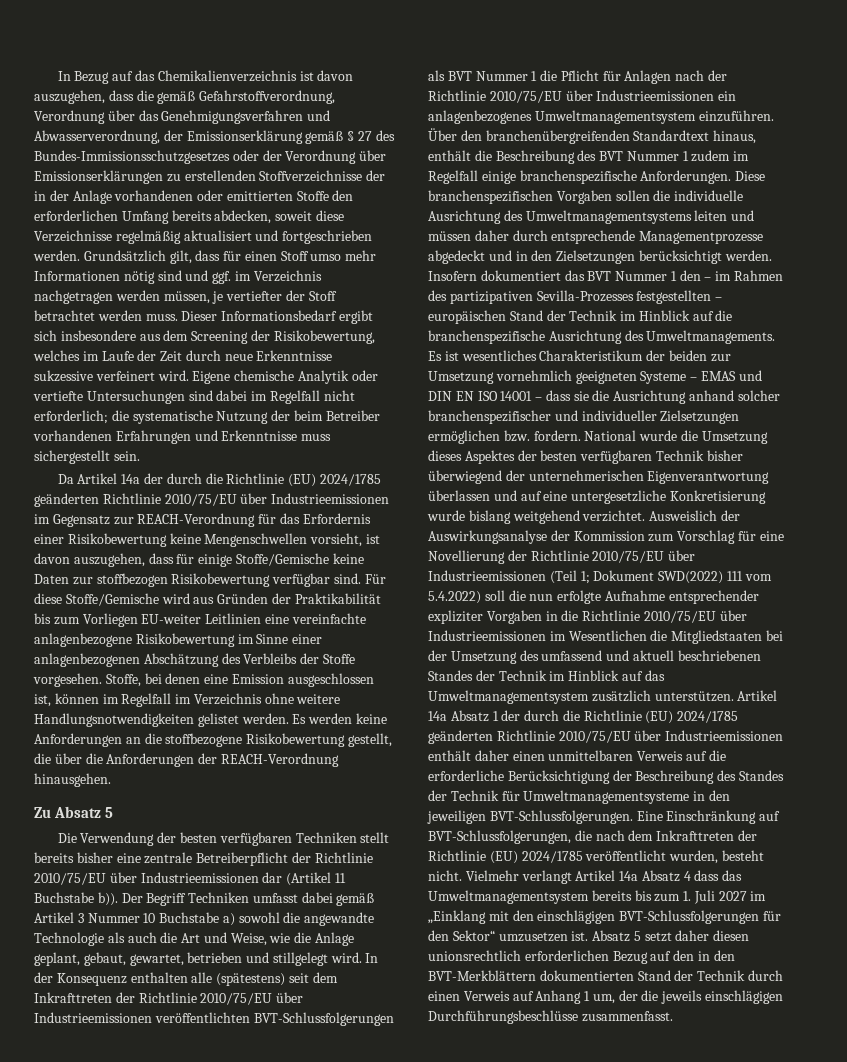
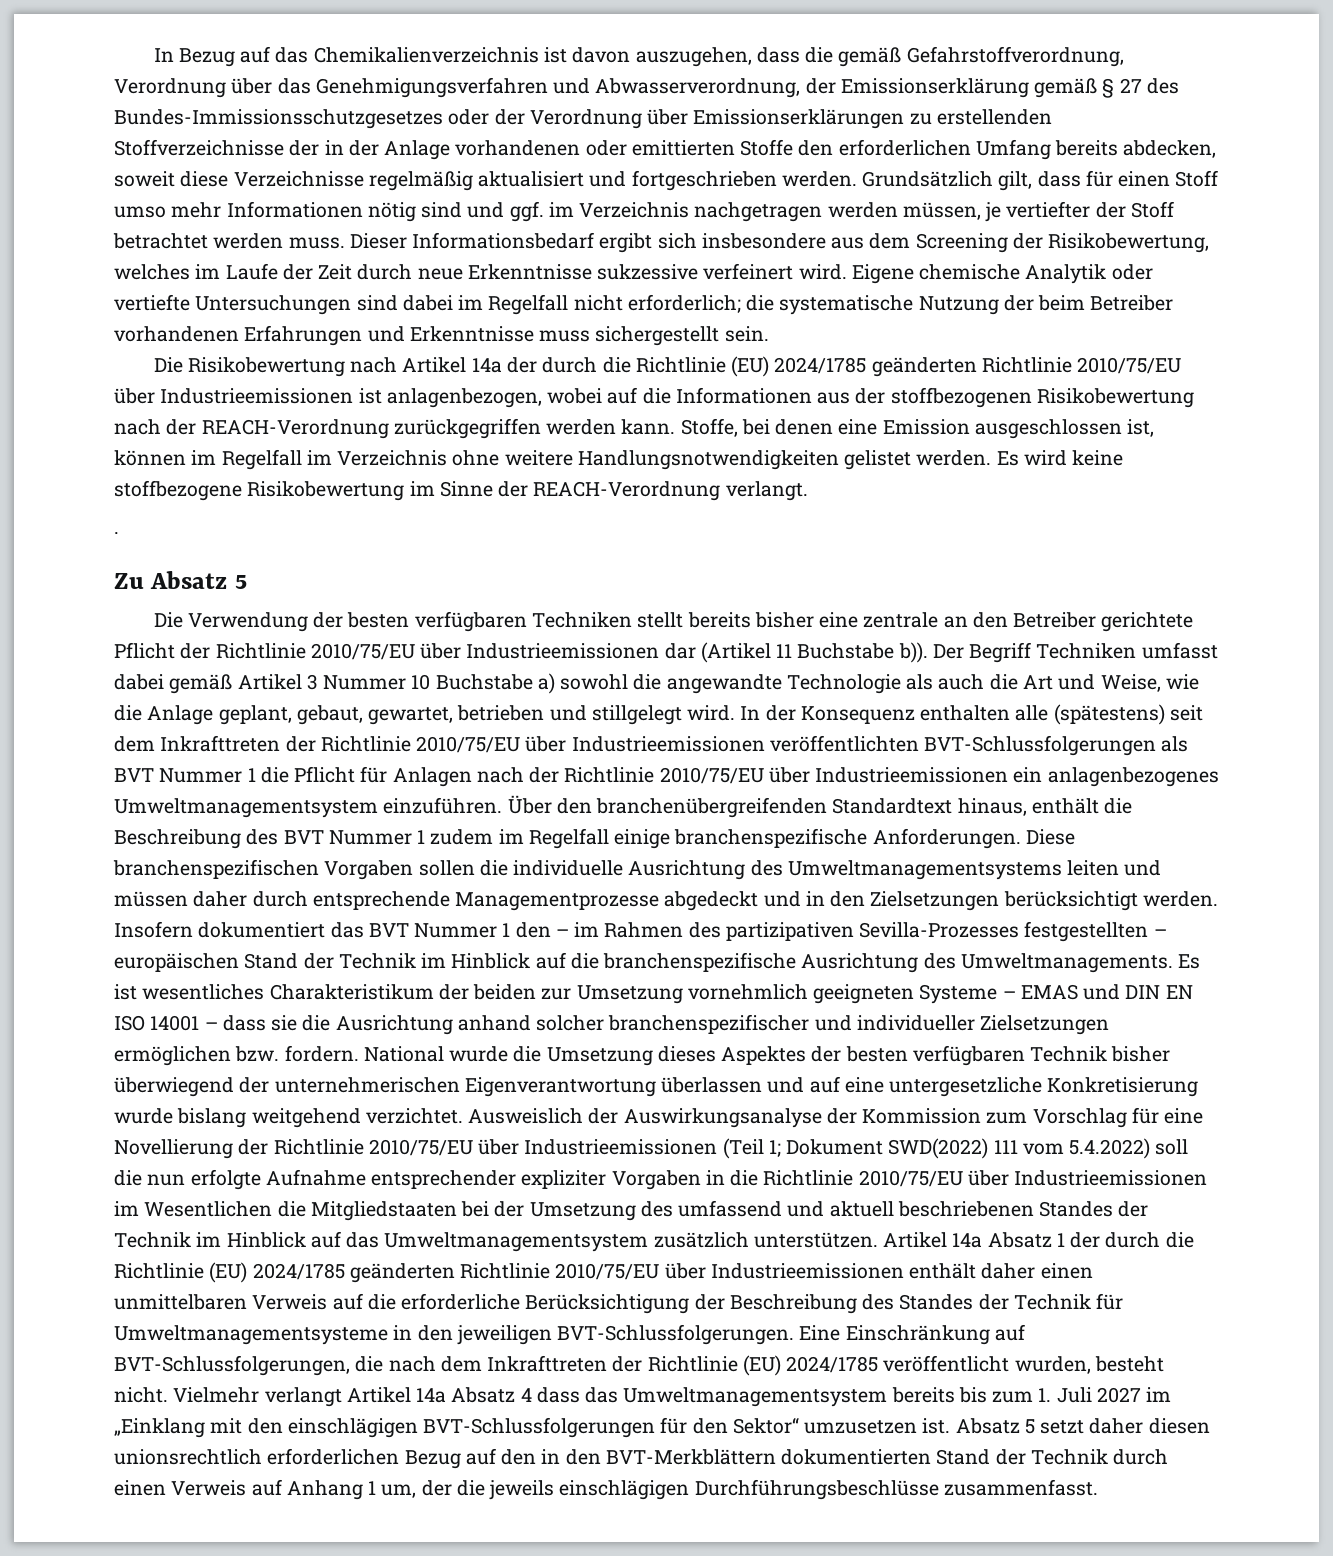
- Da Artikel 14a der durch die Richtlinie (EU) 2024/1785 geänderten Richtlinie 2010/75/EU über Industrieemissionen im Gegensatz zur REACH-Verordnung für das Erfordernis einer Risikobewertung keine Mengenschwellen vorsieht, ist davon auszugehen, dass für einige Stoffe/Gemische keine Daten zur stoffbezogen Risikobewertung verfügbar sind. Für diese Stoffe/Gemische wird aus Gründen der Praktikabilität bis zum Vorliegen EU-weiter Leitlinien eine vereinfachte anlagenbezogene Risikobewertung im Sinne einer anlagenbezogenen Abschätzung des Verbleibs der Stoffe vorgesehen.
+ Die Risikobewertung nach Artikel 14a der durch die Richtlinie (EU) 2024/1785 geänderten Richtlinie 2010/75/EU über Industrieemissionen ist anlagenbezogen, wobei auf die Informationen aus der stoffbezogenen Risikobewertung nach der REACH-Verordnung zurückgegriffen werden kann.
- Es werden keine Anforderungen an die stoffbezogene Risikobewertung gestellt, die über die Anforderungen der REACH-Verordnung hinausgehen.
+ Es wird keine stoffbezogene Risikobewertung im Sinne der REACH-Verordnung verlangt.
+ .
- Die Verwendung der besten verfügbaren Techniken stellt bereits bisher eine zentrale Betreiberpflicht der Richtlinie 2010/75/EU über Industrieemissionen dar (Artikel 11 Buchstabe b)).
+ Die Verwendung der besten verfügbaren Techniken stellt bereits bisher eine zentrale an den Betreiber gerichtete Pflicht der Richtlinie 2010/75/EU über Industrieemissionen dar (Artikel 11 Buchstabe b)).

